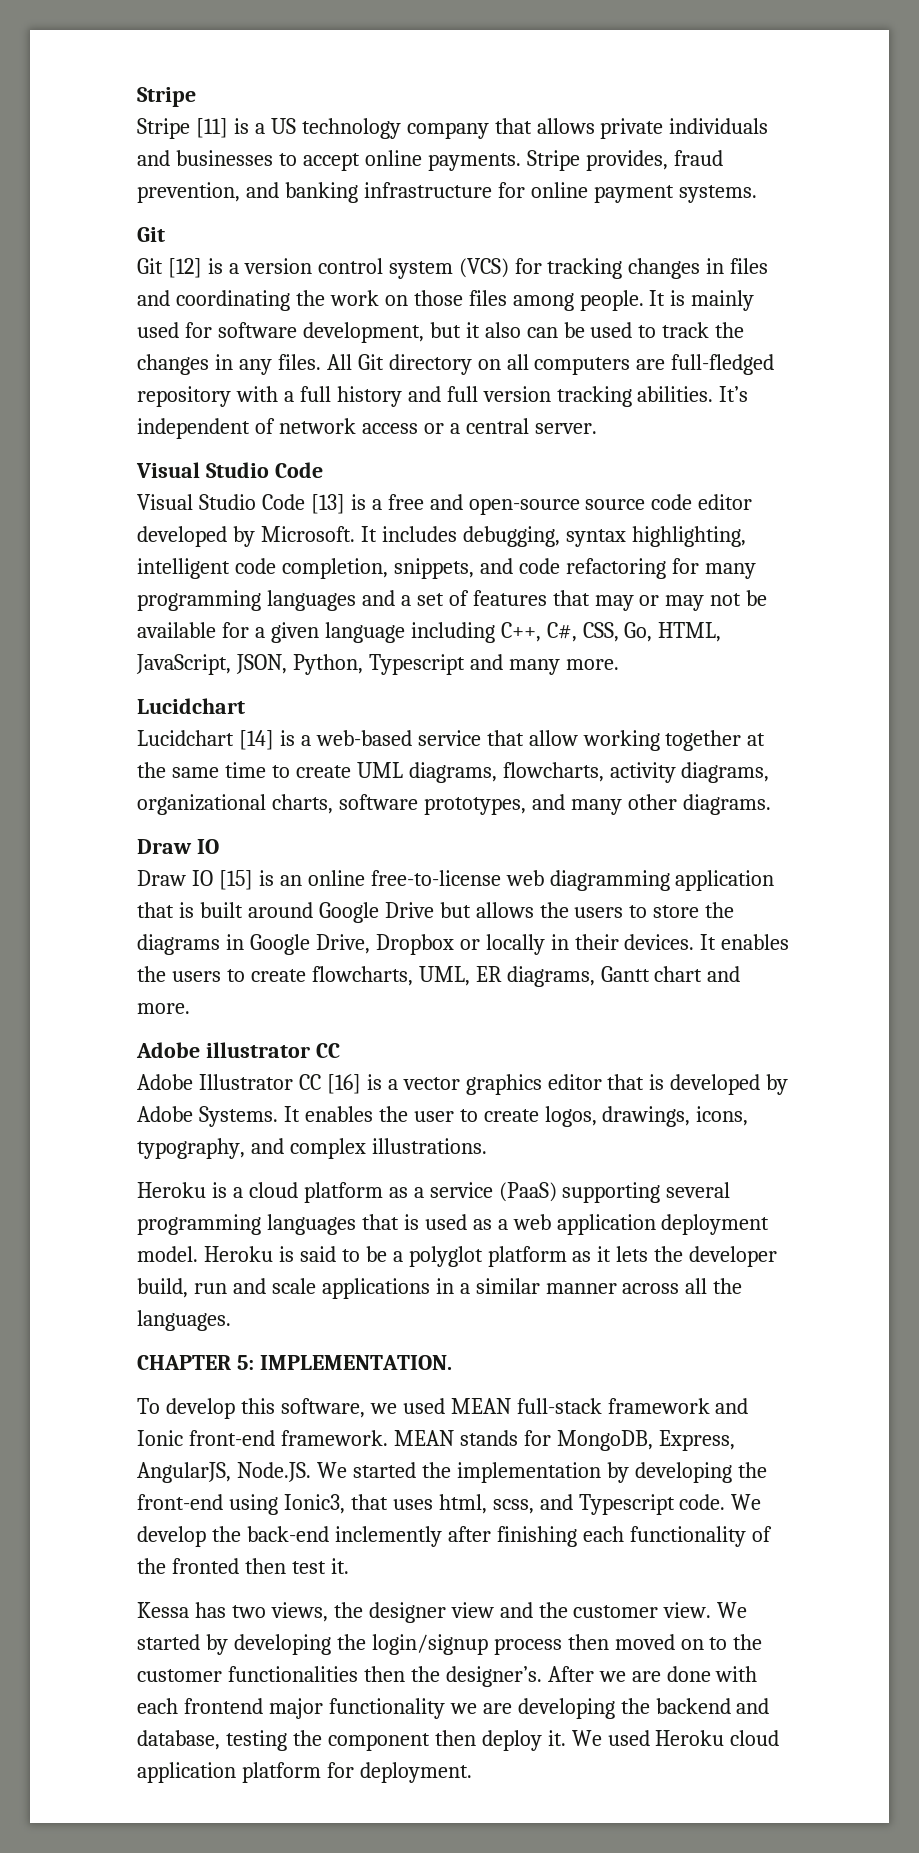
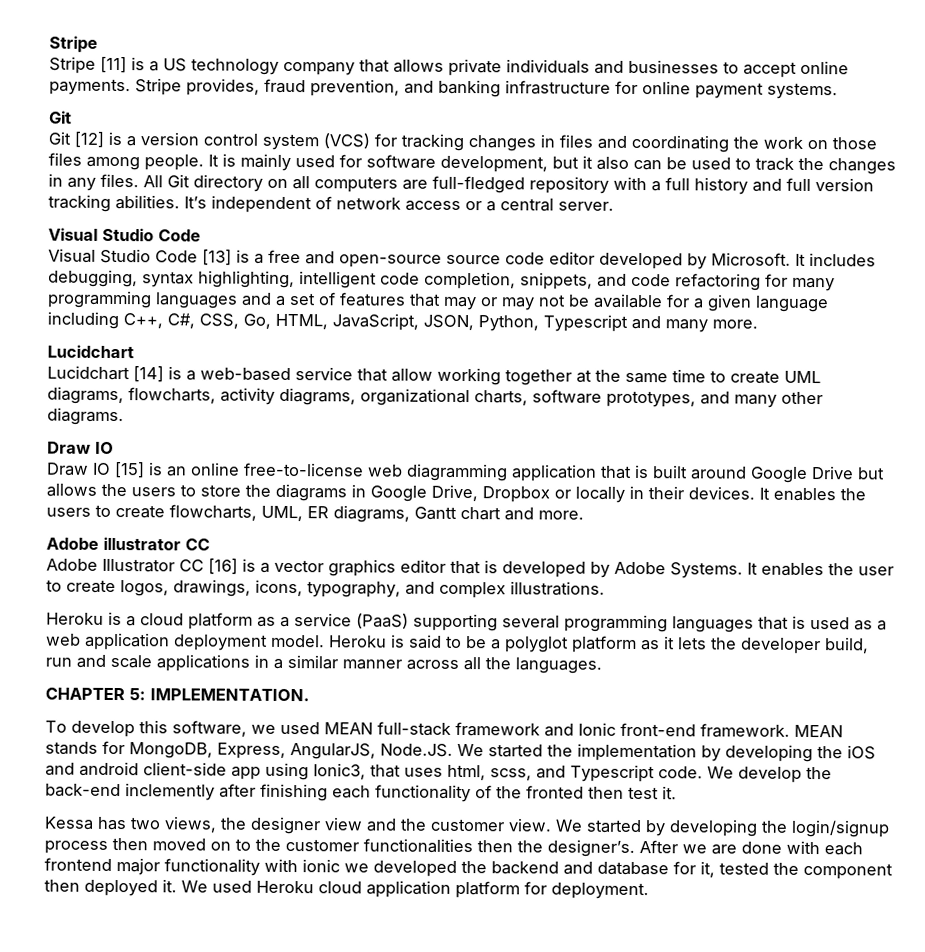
- MEAN stands for MongoDB, Express, AngularJS, Node.JS. We started the implementation by developing the front-end using Ionic3, that uses html, scss, and Typescript code.
+ MEAN stands for MongoDB, Express, AngularJS, Node.JS. We started the implementation by developing the iOS and android client-side app using Ionic3, that uses html, scss, and Typescript code.
- After we are done with each frontend major functionality we are developing the backend and database, testing the component then deploy it.
+ After we are done with each frontend major functionality with ionic we developed the backend and database for it, tested the component then deployed it.

